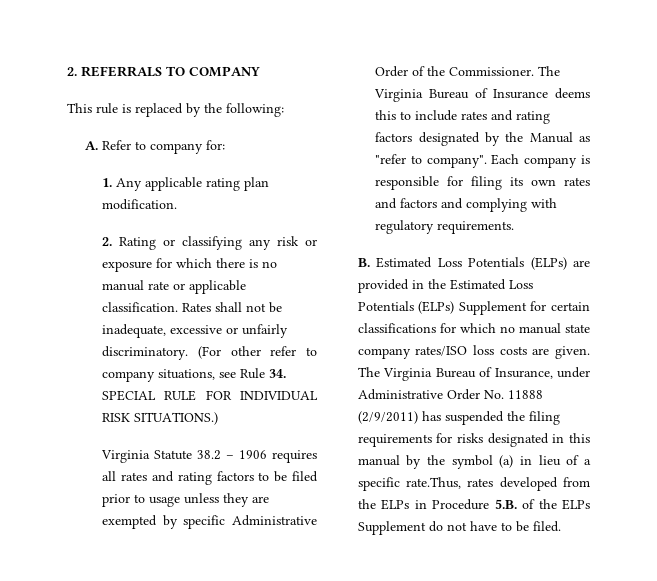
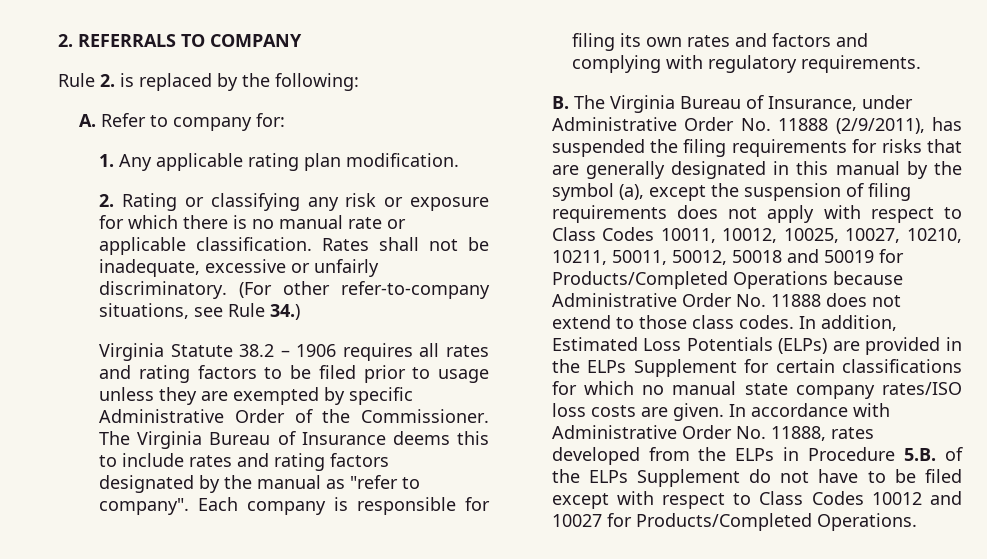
- This rule is replaced by the following:
+ Rule 2. is replaced by the following:
- (For other refer to company situations, see Rule 34. SPECIAL RULE FOR INDIVIDUAL RISK SITUATIONS.)
+ (For other refer-to-company situations, see Rule 34.)
- The Virginia Bureau of Insurance deems this to include rates and rating factors designated by the Manual as "refer to company".
+ The Virginia Bureau of Insurance deems this to include rates and rating factors designated by the manual as "refer to company".
- B. Estimated Loss Potentials (ELPs) are provided in the Estimated Loss Potentials (ELPs) Supplement for certain classifications for which no manual state company rates/ISO loss costs are given.
+ B. The Virginia Bureau of Insurance, under Administrative Order No. 11888 (2/9/2011), has suspended the filing requirements for risks that are generally designated in this manual by the symbol (a), except the suspension of filing requirements does not apply with respect to Class Codes 10011, 10012, 10025, 10027, 10210, 10211, 50011, 50012, 50018 and 50019 for Products/Completed Operations because Administrative Order No. 11888 does not extend to those class codes. In addition, Estimated Loss Potentials (ELPs) are provided in the ELPs Supplement for certain classifications for which no manual state company rates/ISO loss costs are given.
- The Virginia Bureau of Insurance, under Administrative Order No. 11888 (2/9/2011) has suspended the filing requirements for risks designated in this manual by the symbol (a) in lieu of a specific rate.Thus, rates developed from the ELPs in Procedure 5.B. of the ELPs Supplement do not have to be filed.
+ In accordance with Administrative Order No. 11888, rates developed from the ELPs in Procedure 5.B. of the ELPs Supplement do not have to be filed except with respect to Class Codes 10012 and 10027 for Products/Completed Operations.

